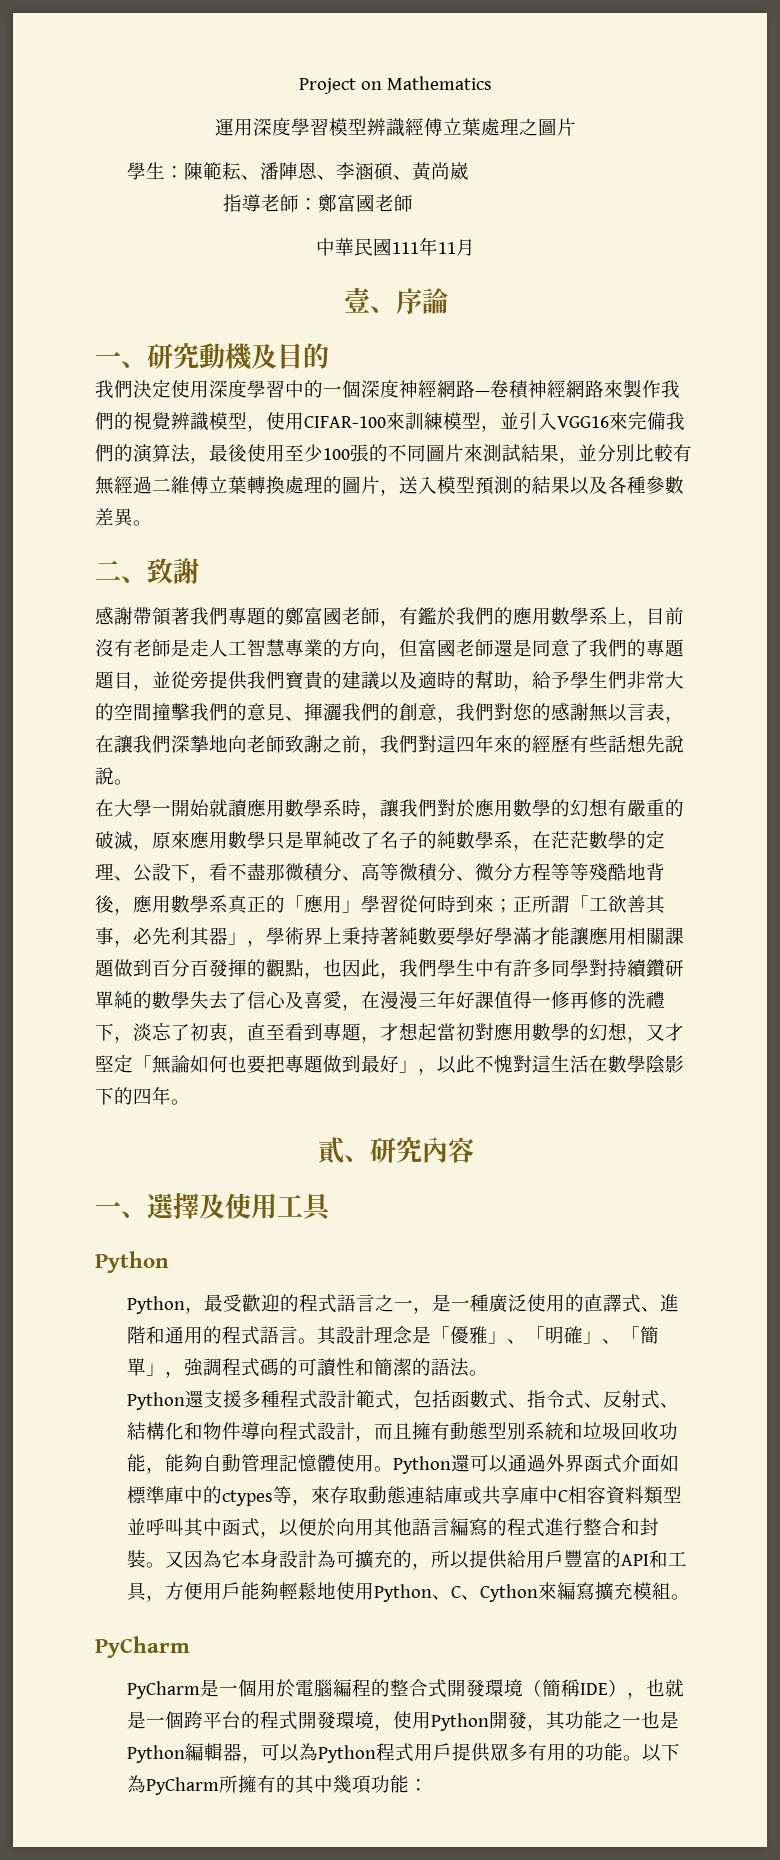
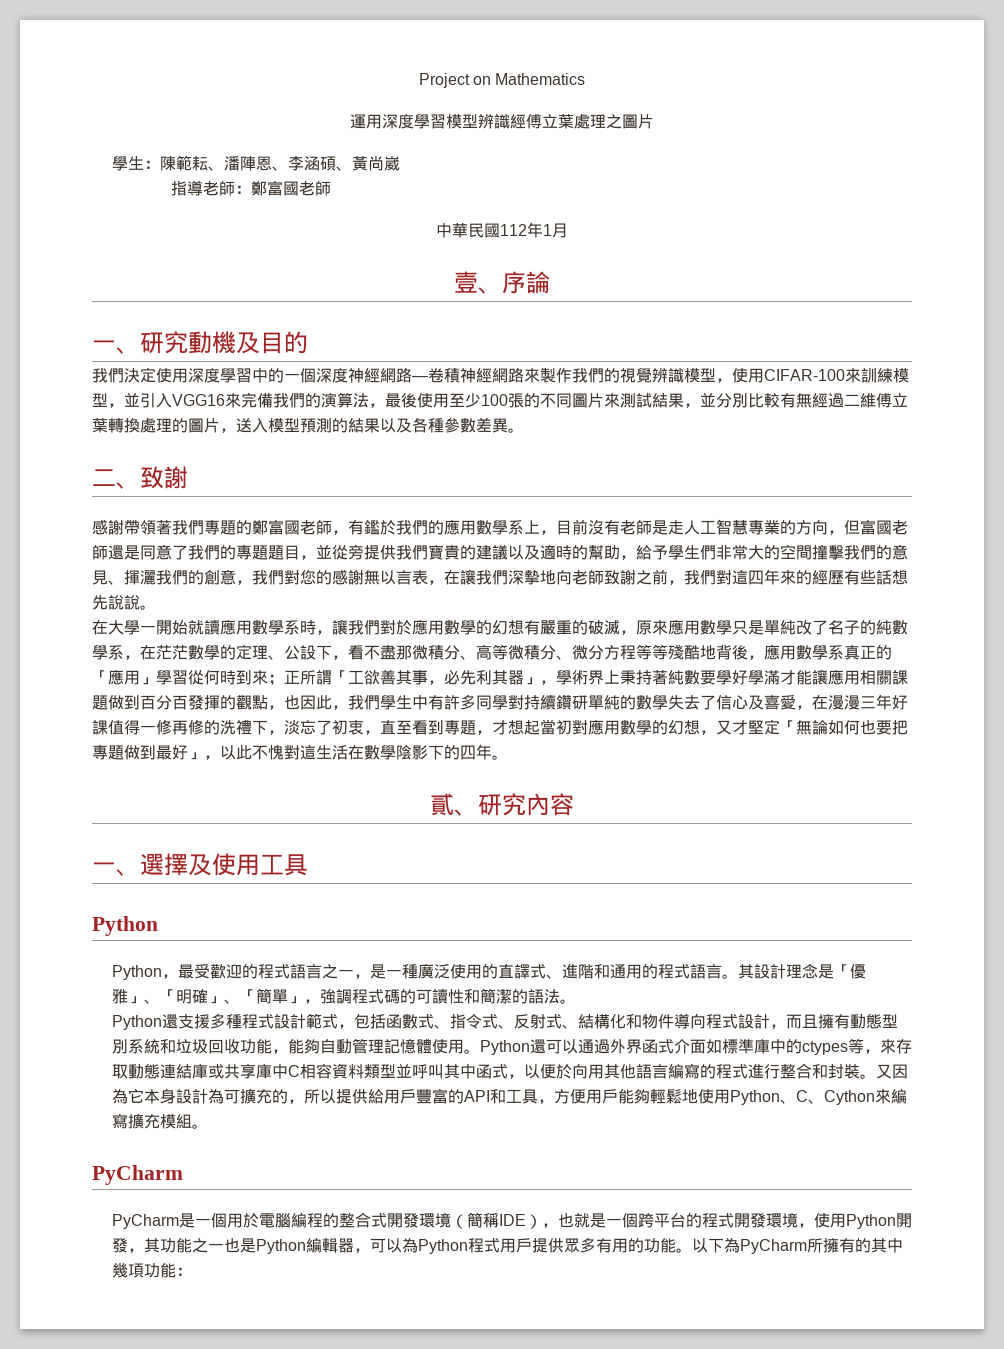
- 中華民國111年11月
+ 中華民國112年1月

